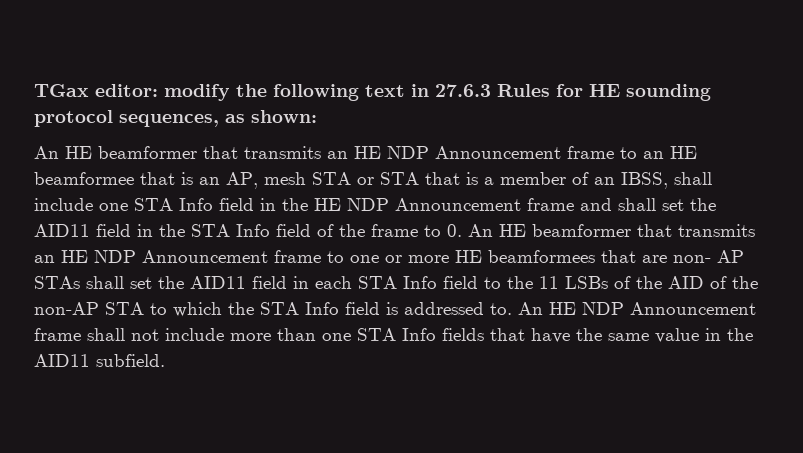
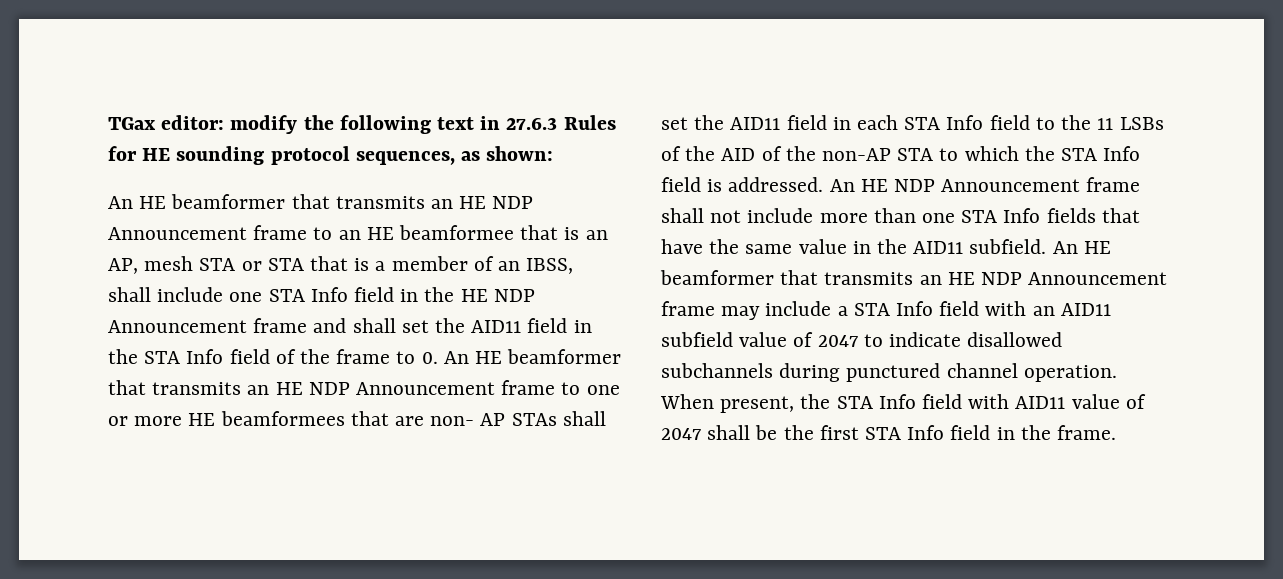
- An HE beamformer that transmits an HE NDP Announcement frame to an HE beamformee that is an AP, mesh STA or STA that is a member of an IBSS, shall include one STA Info field in the HE NDP Announcement frame and shall set the AID11 field in the STA Info field of the frame to 0. An HE beamformer that transmits an HE NDP Announcement frame to one or more HE beamformees that are non- AP STAs shall set the AID11 field in each STA Info field to the 11 LSBs of the AID of the non-AP STA to which the STA Info field is addressed to.
+ An HE beamformer that transmits an HE NDP Announcement frame to an HE beamformee that is an AP, mesh STA or STA that is a member of an IBSS, shall include one STA Info field in the HE NDP Announcement frame and shall set the AID11 field in the STA Info field of the frame to 0. An HE beamformer that transmits an HE NDP Announcement frame to one or more HE beamformees that are non- AP STAs shall set the AID11 field in each STA Info field to the 11 LSBs of the AID of the non-AP STA to which the STA Info field is addressed.
+ An HE beamformer that transmits an HE NDP Announcement frame may include a STA Info field with an AID11 subfield value of 2047 to indicate disallowed subchannels during punctured channel operation. When present, the STA Info field with AID11 value of 2047 shall be the first STA Info field in the frame.

